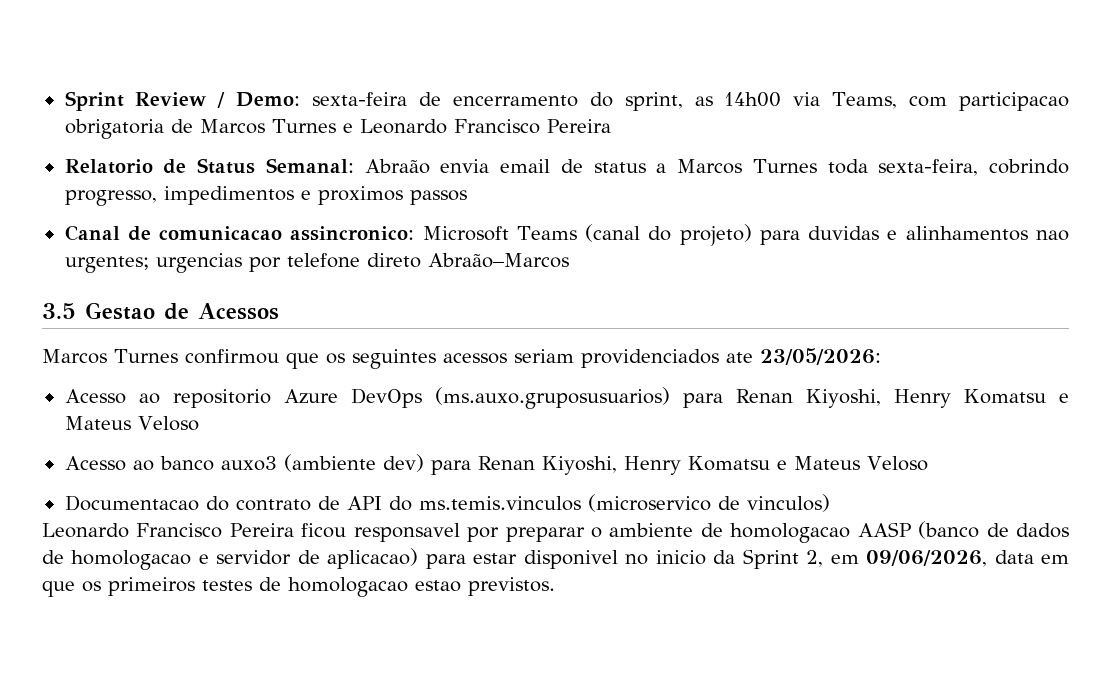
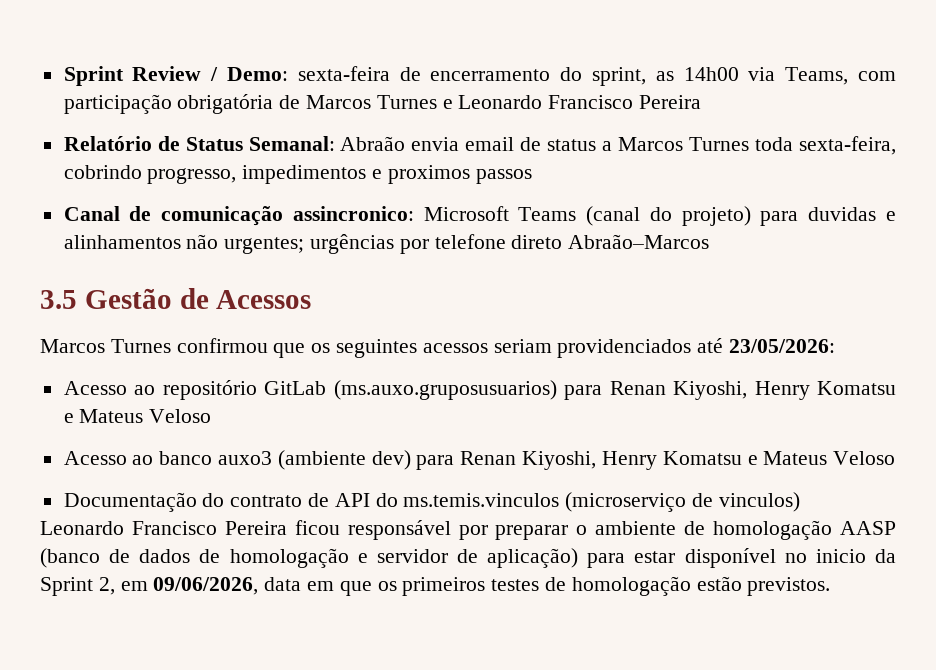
- Sprint Review / Demo: sexta-feira de encerramento do sprint, as 14h00 via Teams, com participacao obrigatoria de Marcos Turnes e Leonardo Francisco Pereira
+ Sprint Review / Demo: sexta-feira de encerramento do sprint, as 14h00 via Teams, com participação obrigatória de Marcos Turnes e Leonardo Francisco Pereira
- Relatorio de Status Semanal: Abraão envia email de status a Marcos Turnes toda sexta-feira, cobrindo progresso, impedimentos e proximos passos
+ Relatório de Status Semanal: Abraão envia email de status a Marcos Turnes toda sexta-feira, cobrindo progresso, impedimentos e proximos passos
- Canal de comunicacao assincronico: Microsoft Teams (canal do projeto) para duvidas e alinhamentos nao urgentes; urgencias por telefone direto Abraão–Marcos
+ Canal de comunicação assincronico: Microsoft Teams (canal do projeto) para duvidas e alinhamentos não urgentes; urgências por telefone direto Abraão–Marcos
- 3.5 Gestao de Acessos
+ 3.5 Gestão de Acessos
- Marcos Turnes confirmou que os seguintes acessos seriam providenciados ate 23/05/2026:
+ Marcos Turnes confirmou que os seguintes acessos seriam providenciados até 23/05/2026:
- Acesso ao repositorio Azure DevOps (ms.auxo.gruposusuarios) para Renan Kiyoshi, Henry Komatsu e Mateus Veloso
+ Acesso ao repositório GitLab (ms.auxo.gruposusuarios) para Renan Kiyoshi, Henry Komatsu e Mateus Veloso
- Documentacao do contrato de API do ms.temis.vinculos (microservico de vinculos)
+ Documentação do contrato de API do ms.temis.vinculos (microserviço de vinculos)
- Leonardo Francisco Pereira ficou responsavel por preparar o ambiente de homologacao AASP (banco de dados de homologacao e servidor de aplicacao) para estar disponivel no inicio da Sprint 2, em 09/06/2026, data em que os primeiros testes de homologacao estao previstos.
+ Leonardo Francisco Pereira ficou responsável por preparar o ambiente de homologação AASP (banco de dados de homologação e servidor de aplicação) para estar disponível no inicio da Sprint 2, em 09/06/2026, data em que os primeiros testes de homologação estão previstos.

